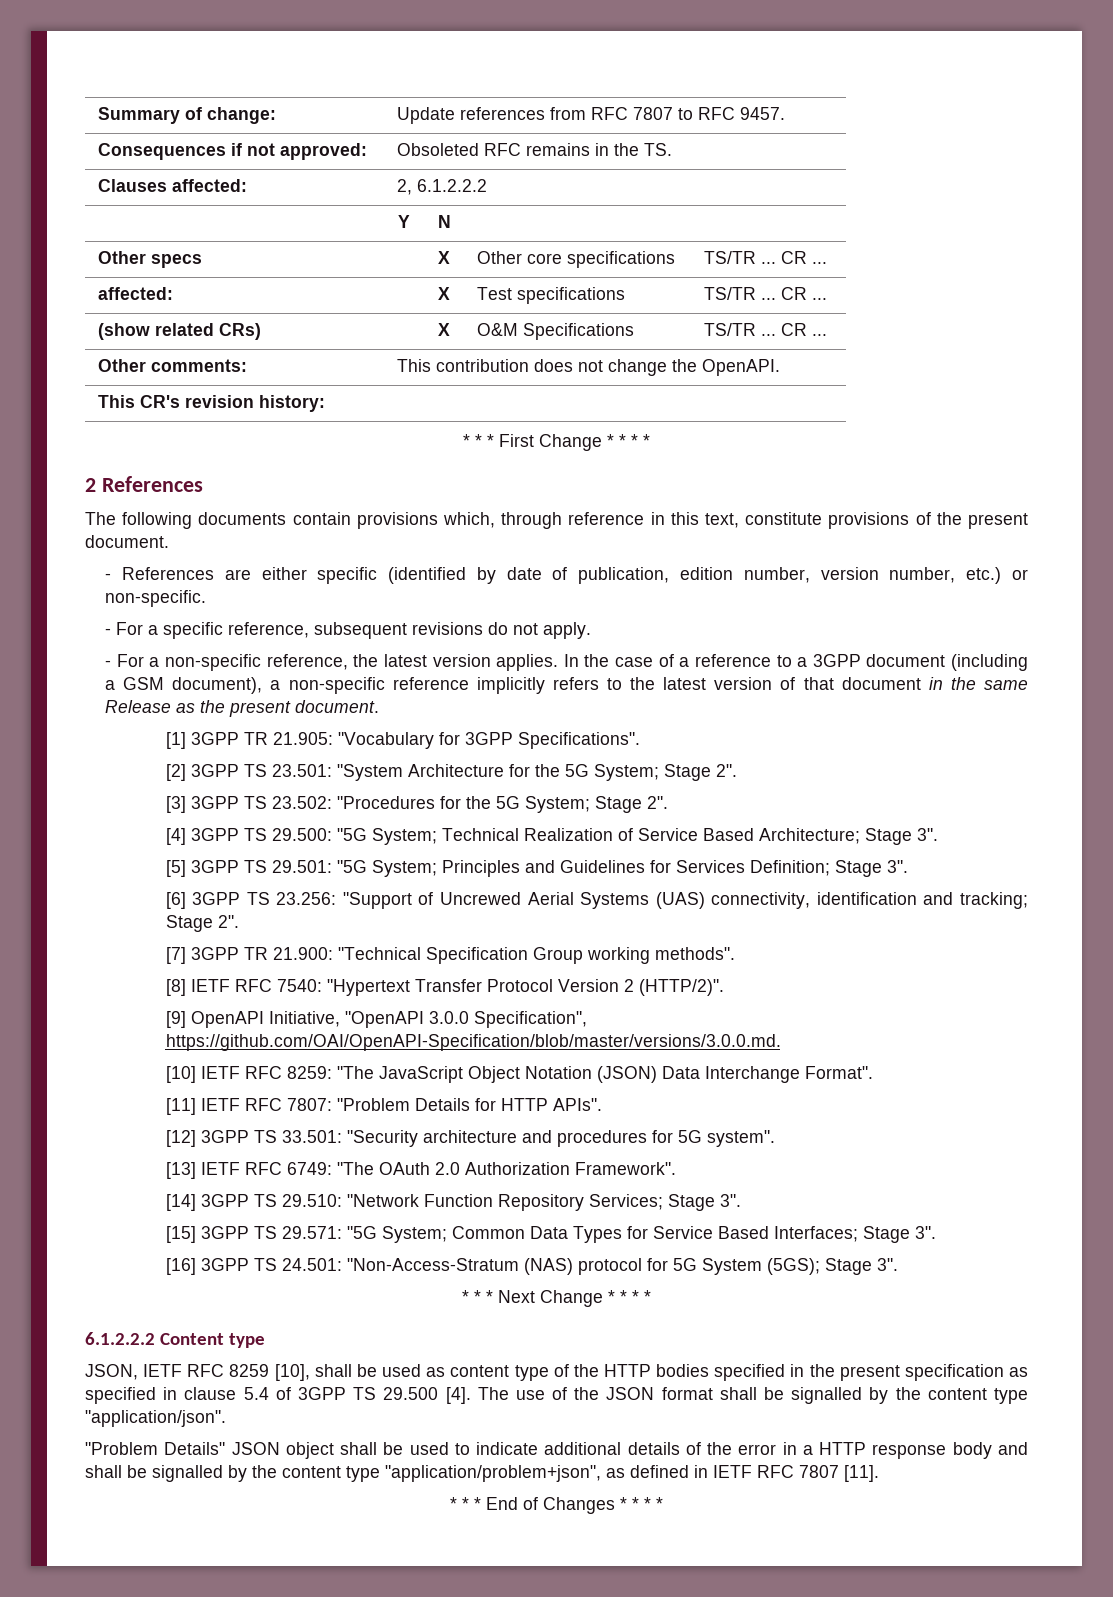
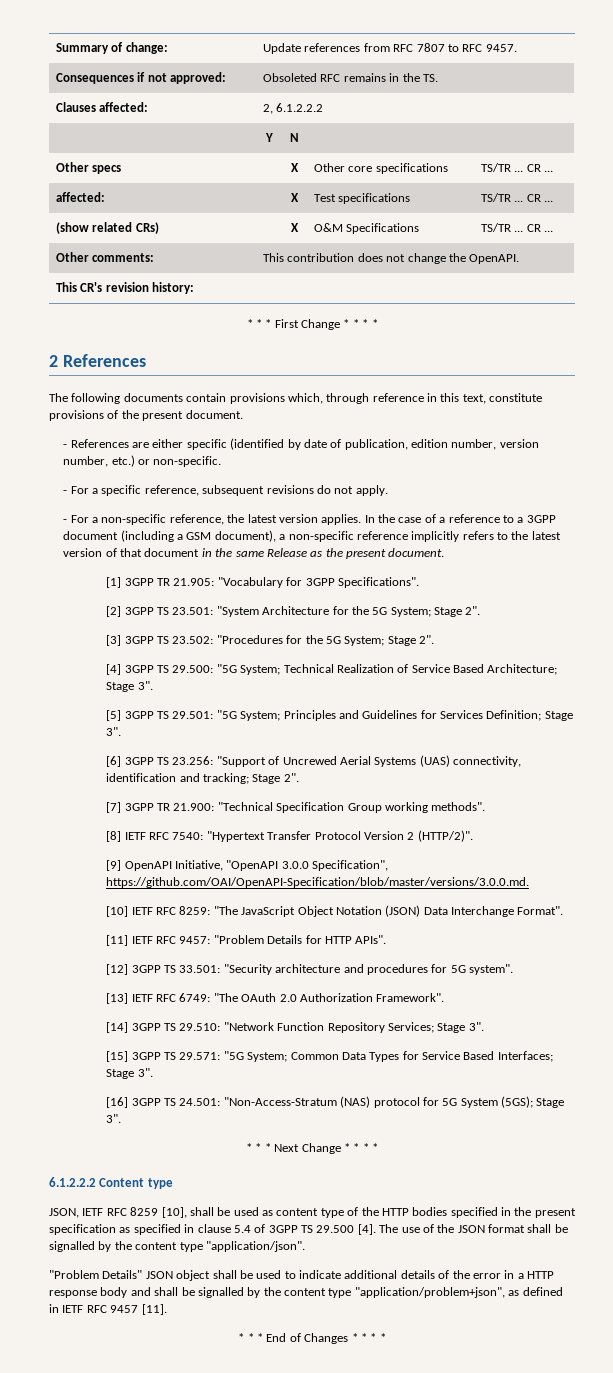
- [11] IETF RFC 7807: "Problem Details for HTTP APIs".
+ [11] IETF RFC 9457: "Problem Details for HTTP APIs".
- "Problem Details" JSON object shall be used to indicate additional details of the error in a HTTP response body and shall be signalled by the content type "application/problem+json", as defined in IETF RFC 7807 [11].
+ "Problem Details" JSON object shall be used to indicate additional details of the error in a HTTP response body and shall be signalled by the content type "application/problem+json", as defined in IETF RFC 9457 [11].

